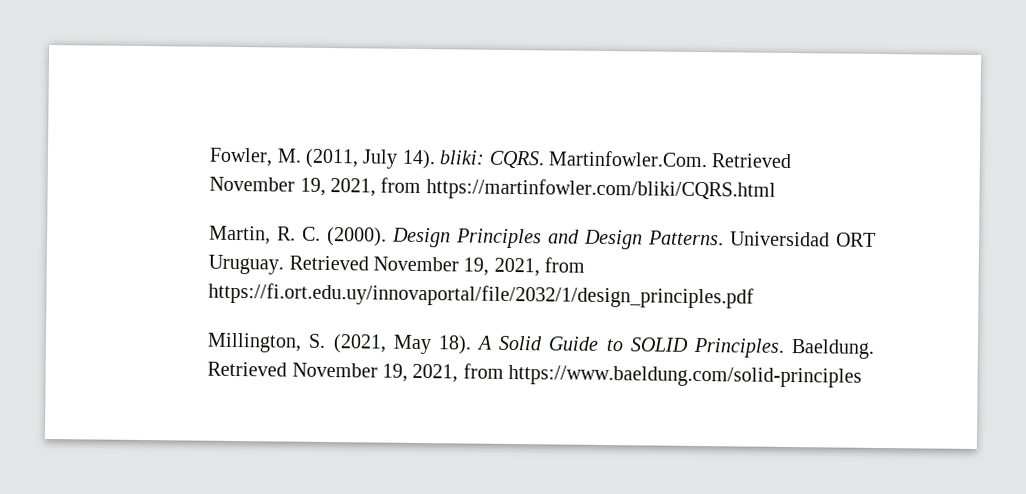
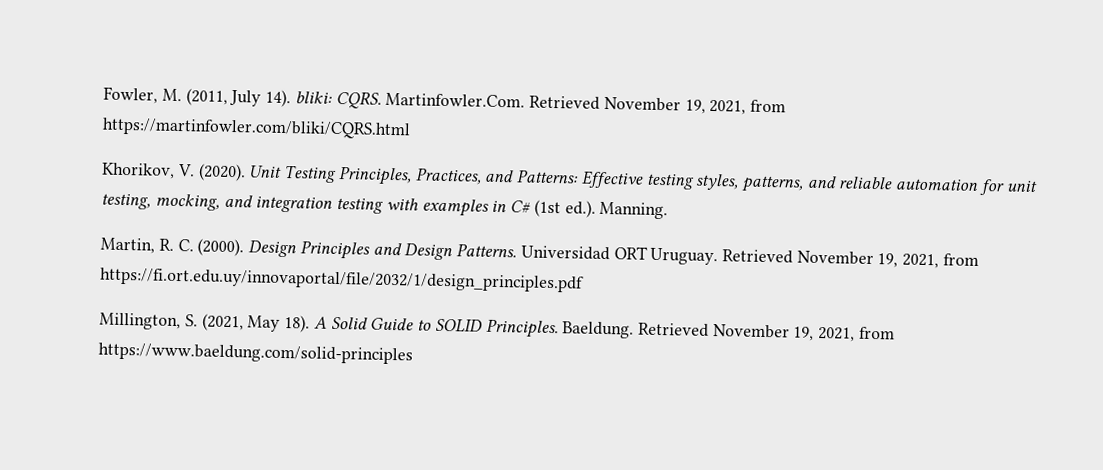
+ Khorikov, V. (2020). Unit Testing Principles, Practices, and Patterns: Effective testing styles, patterns, and reliable automation for unit testing, mocking, and integration testing with examples in C# (1st ed.). Manning.

